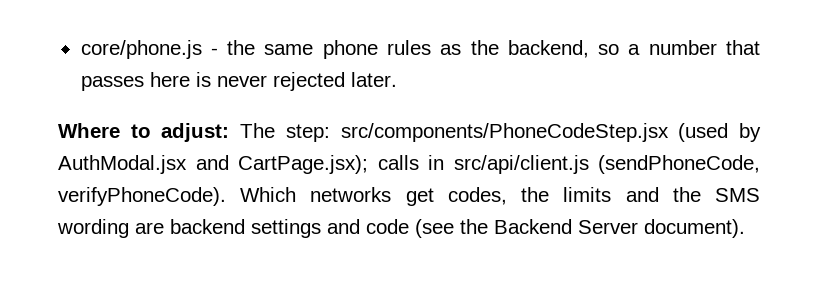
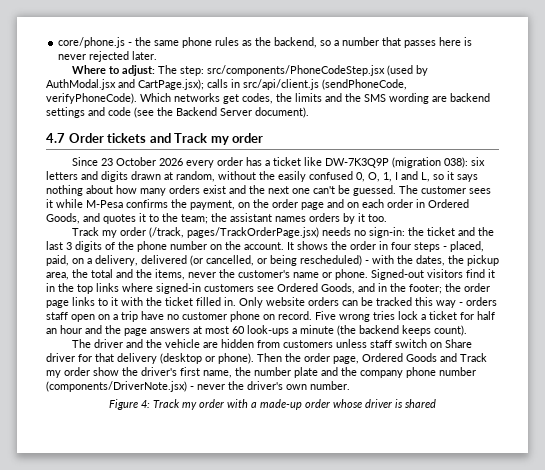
+ 4.7 Order tickets and Track my order
+ Since 23 October 2026 every order has a ticket like DW-7K3Q9P (migration 038): six letters and digits drawn at random, without the easily confused 0, O, 1, I and L, so it says nothing about how many orders exist and the next one can't be guessed. The customer sees it while M-Pesa confirms the payment, on the order page and on each order in Ordered Goods, and quotes it to the team; the assistant names orders by it too.
+ Track my order (/track, pages/TrackOrderPage.jsx) needs no sign-in: the ticket and the last 3 digits of the phone number on the account. It shows the order in four steps - placed, paid, on a delivery, delivered (or cancelled, or being rescheduled) - with the dates, the pickup area, the total and the items, never the customer's name or phone. Signed-out visitors find it in the top links where signed-in customers see Ordered Goods, and in the footer; the order page links to it with the ticket filled in. Only website orders can be tracked this way - orders staff open on a trip have no customer phone on record. Five wrong tries lock a ticket for half an hour and the page answers at most 60 look-ups a minute (the backend keeps count).
+ The driver and the vehicle are hidden from customers unless staff switch on Share driver for that delivery (desktop or phone). Then the order page, Ordered Goods and Track my order show the driver's first name, the number plate and the company phone number (components/DriverNote.jsx) - never the driver's own number.
+ Figure 4: Track my order with a made-up order whose driver is shared

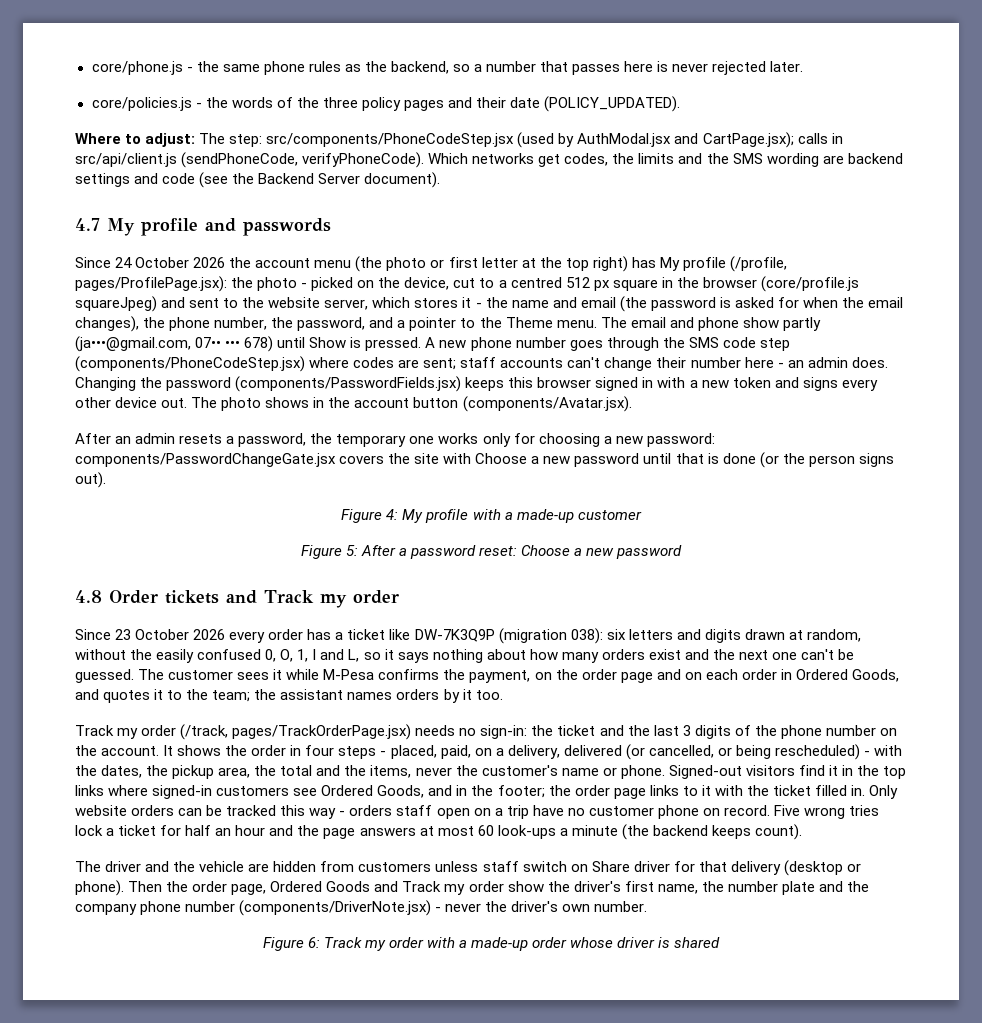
+ core/policies.js - the words of the three policy pages and their date (POLICY_UPDATED).
- 4.7 Order tickets and Track my order
+ 4.7 My profile and passwords
+ Since 24 October 2026 the account menu (the photo or first letter at the top right) has My profile (/profile, pages/ProfilePage.jsx): the photo - picked on the device, cut to a centred 512 px square in the browser (core/profile.js squareJpeg) and sent to the website server, which stores it - the name and email (the password is asked for when the email changes), the phone number, the password, and a pointer to the Theme menu. The email and phone show partly (ja•••@gmail.com, 07•• ••• 678) until Show is pressed. A new phone number goes through the SMS code step (components/PhoneCodeStep.jsx) where codes are sent; staff accounts can't change their number here - an admin does. Changing the password (components/PasswordFields.jsx) keeps this browser signed in with a new token and signs every other device out. The photo shows in the account button (components/Avatar.jsx).
+ After an admin resets a password, the temporary one works only for choosing a new password: components/PasswordChangeGate.jsx covers the site with Choose a new password until that is done (or the person signs out).
+ Figure 4: My profile with a made-up customer
+ Figure 5: After a password reset: Choose a new password
+ 4.8 Order tickets and Track my order
- Figure 4: Track my order with a made-up order whose driver is shared
+ Figure 6: Track my order with a made-up order whose driver is shared

